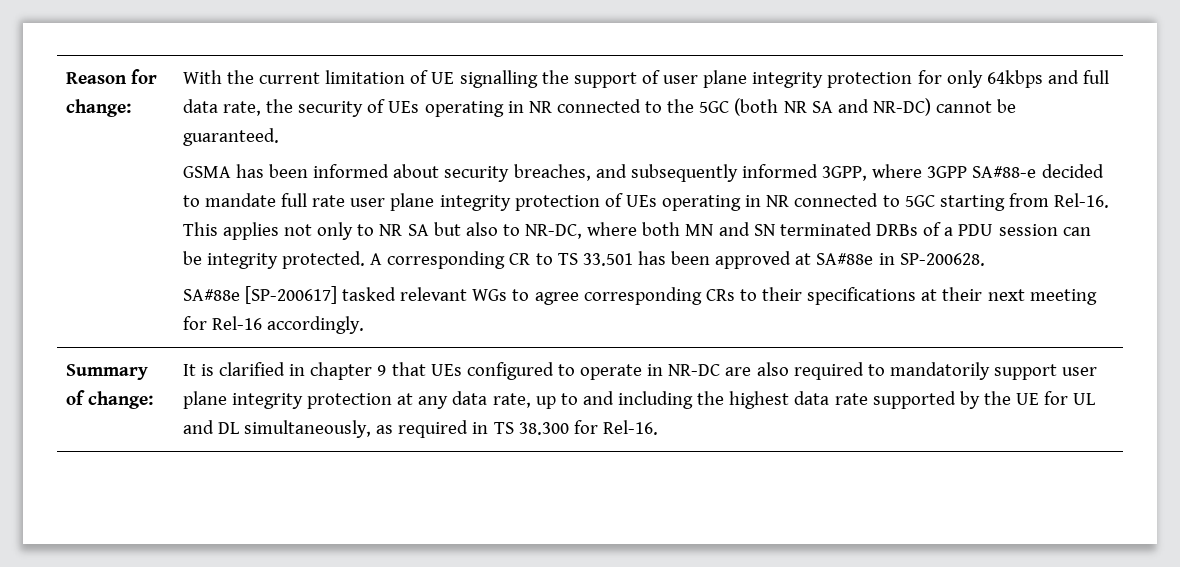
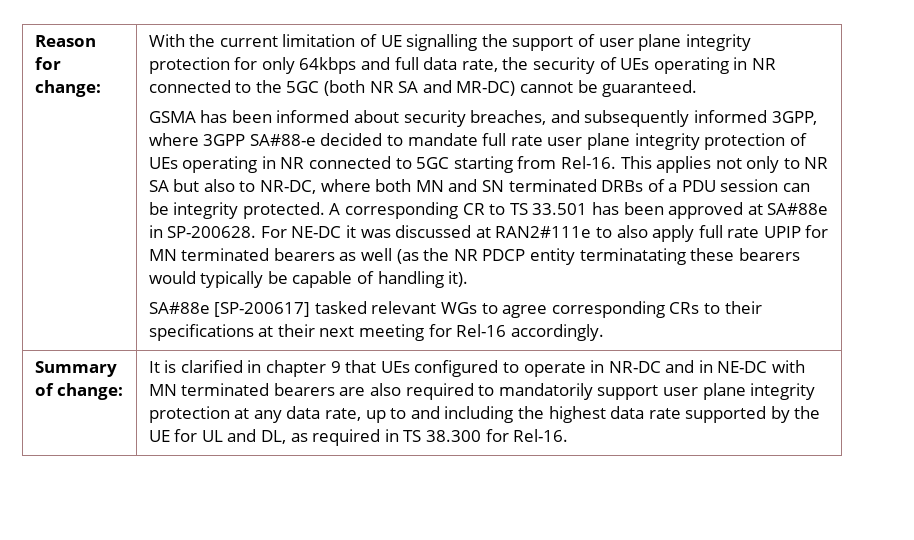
- With the current limitation of UE signalling the support of user plane integrity protection for only 64kbps and full data rate, the security of UEs operating in NR connected to the 5GC (both NR SA and NR-DC) cannot be guaranteed.
+ With the current limitation of UE signalling the support of user plane integrity protection for only 64kbps and full data rate, the security of UEs operating in NR connected to the 5GC (both NR SA and MR-DC) cannot be guaranteed.
+ For NE-DC it was discussed at RAN2#111e to also apply full rate UPIP for MN terminated bearers as well (as the NR PDCP entity terminatating these bearers would typically be capable of handling it).
- It is clarified in chapter 9 that UEs configured to operate in NR-DC are also required to mandatorily support user plane integrity protection at any data rate, up to and including the highest data rate supported by the UE for UL and DL simultaneously, as required in TS 38.300 for Rel-16.
+ It is clarified in chapter 9 that UEs configured to operate in NR-DC and in NE-DC with MN terminated bearers are also required to mandatorily support user plane integrity protection at any data rate, up to and including the highest data rate supported by the UE for UL and DL, as required in TS 38.300 for Rel-16.

